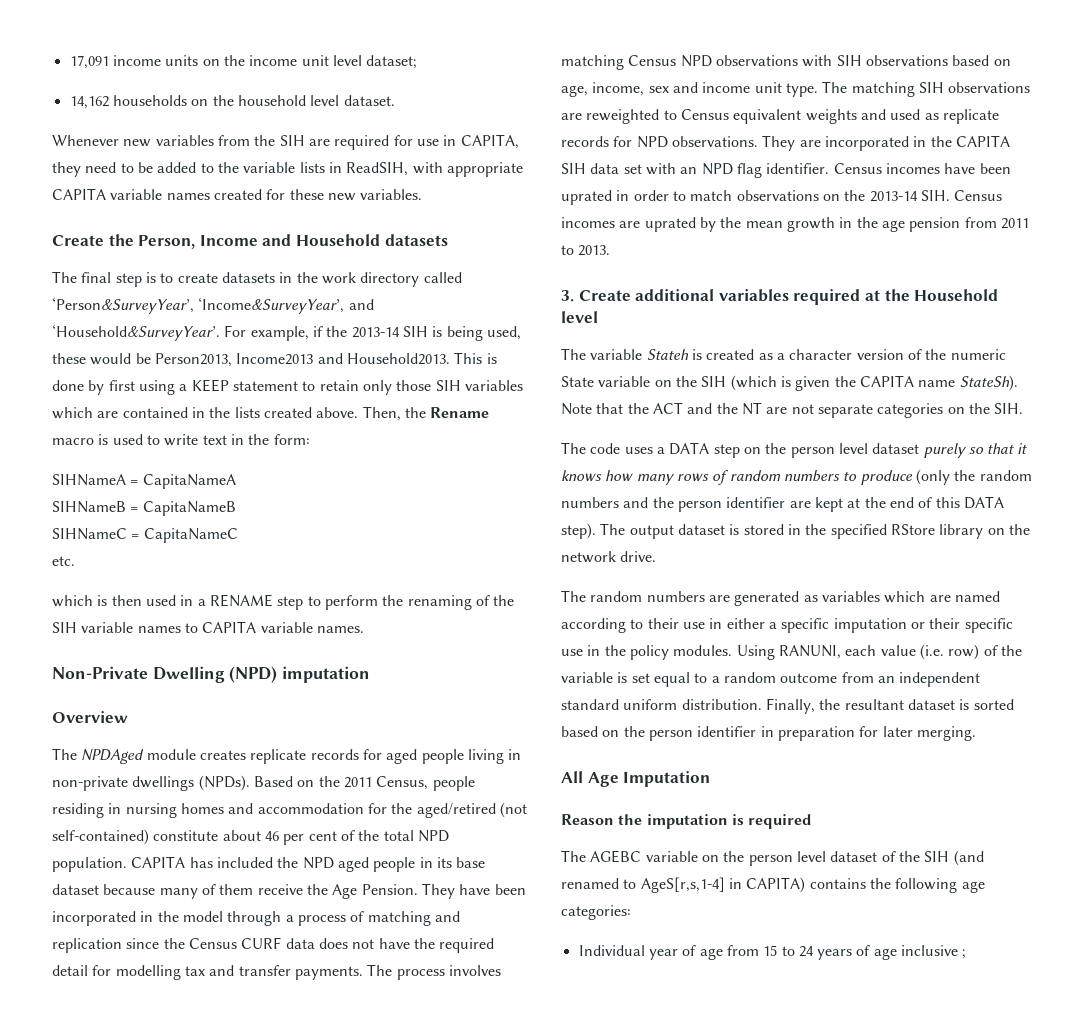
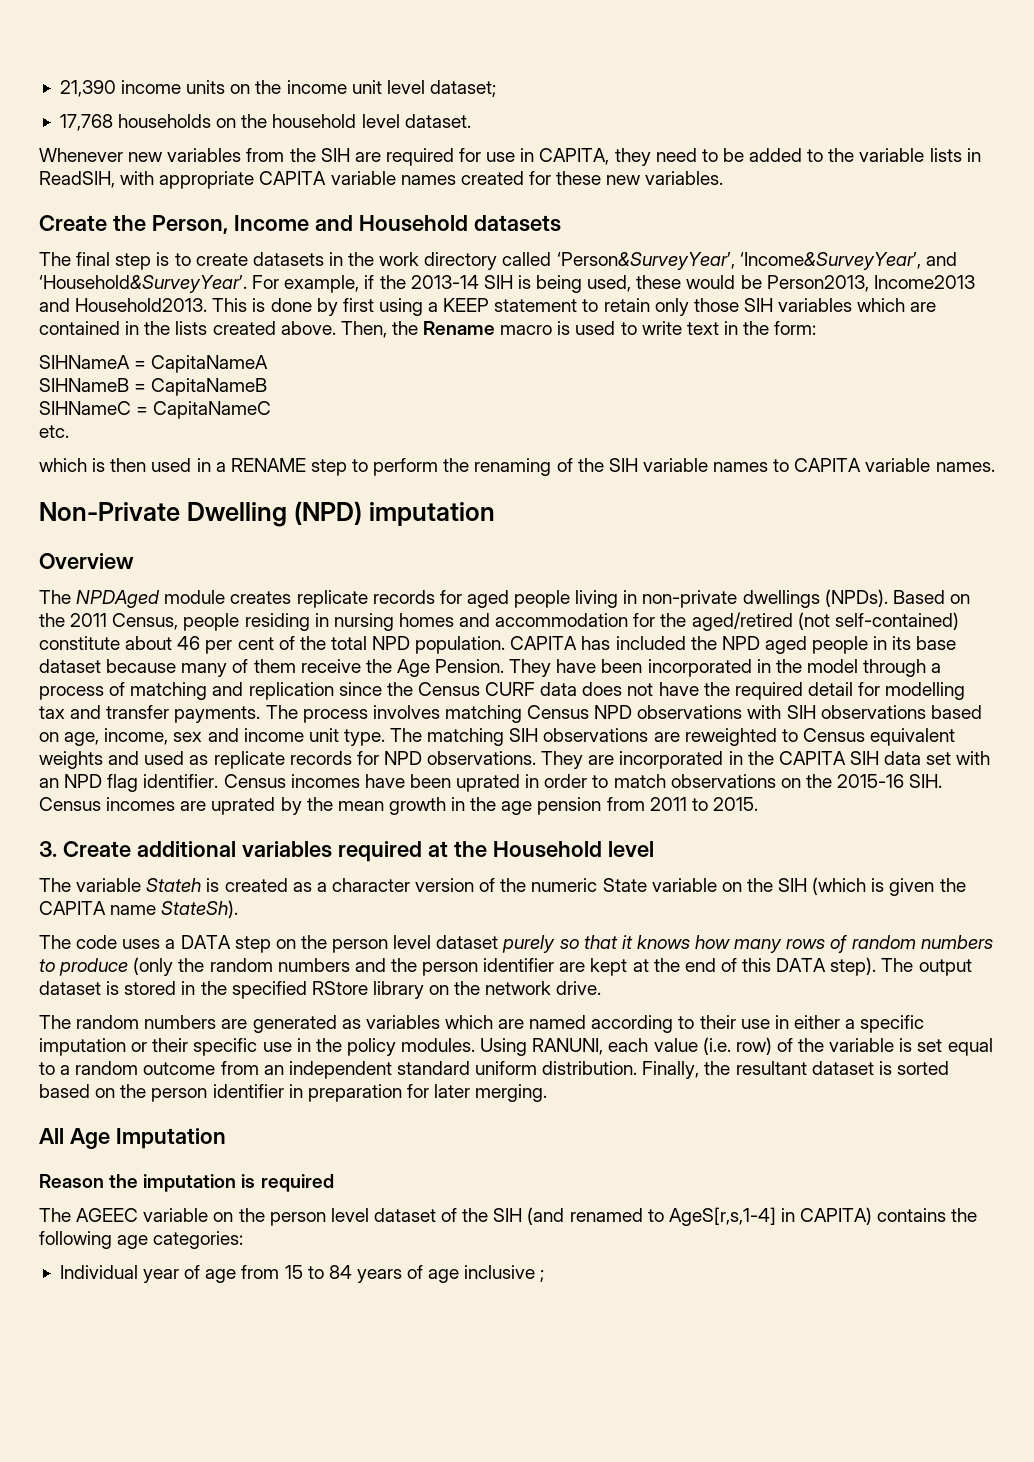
- 17,091 income units on the income unit level dataset;
+ 21,390 income units on the income unit level dataset;
- 14,162 households on the household level dataset.
+ 17,768 households on the household level dataset.
- Census incomes have been uprated in order to match observations on the 2013-14 SIH. Census incomes are uprated by the mean growth in the age pension from 2011 to 2013.
+ Census incomes have been uprated in order to match observations on the 2015-16 SIH. Census incomes are uprated by the mean growth in the age pension from 2011 to 2015.
- Note that the ACT and the NT are not separate categories on the SIH.
- The AGEBC variable on the person level dataset of the SIH (and renamed to AgeS[r,s,1-4] in CAPITA) contains the following age categories:
+ The AGEEC variable on the person level dataset of the SIH (and renamed to AgeS[r,s,1-4] in CAPITA) contains the following age categories:
- Individual year of age from 15 to 24 years of age inclusive ;
+ Individual year of age from 15 to 84 years of age inclusive ;

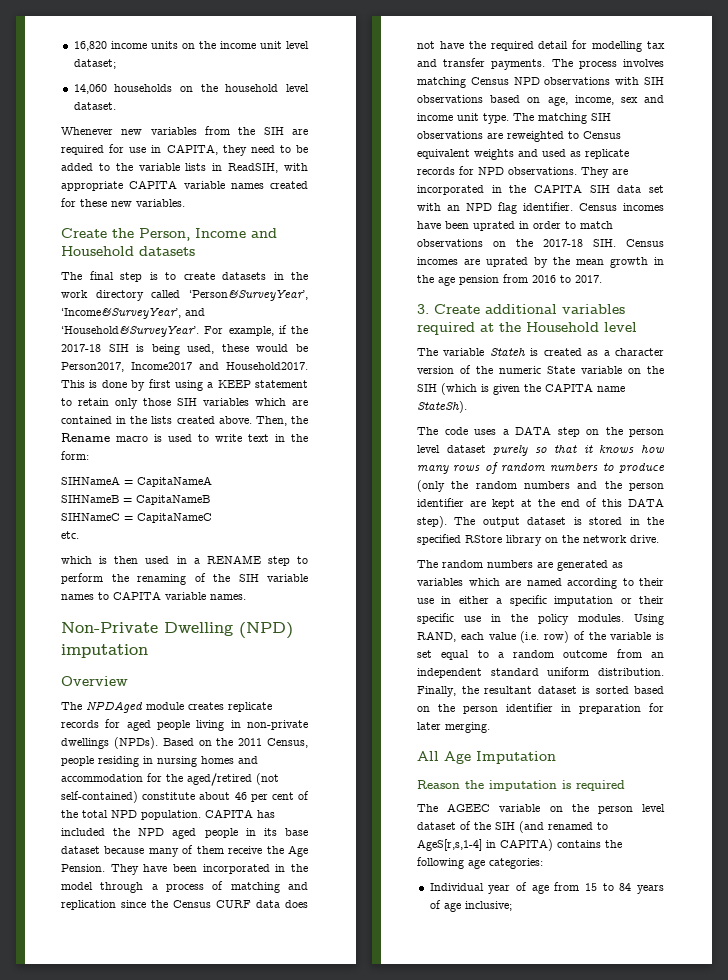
- 21,390 income units on the income unit level dataset;
+ 16,820 income units on the income unit level dataset;
- 17,768 households on the household level dataset.
+ 14,060 households on the household level dataset.
- For example, if the 2013-14 SIH is being used, these would be Person2013, Income2013 and Household2013.
+ For example, if the 2017-18 SIH is being used, these would be Person2017, Income2017 and Household2017.
- Census incomes have been uprated in order to match observations on the 2015-16 SIH. Census incomes are uprated by the mean growth in the age pension from 2011 to 2015.
+ Census incomes have been uprated in order to match observations on the 2017-18 SIH. Census incomes are uprated by the mean growth in the age pension from 2016 to 2017.
- Using RANUNI, each value (i.e. row) of the variable is set equal to a random outcome from an independent standard uniform distribution.
+ Using RAND, each value (i.e. row) of the variable is set equal to a random outcome from an independent standard uniform distribution.
- Individual year of age from 15 to 84 years of age inclusive ;
+ Individual year of age from 15 to 84 years of age inclusive;

